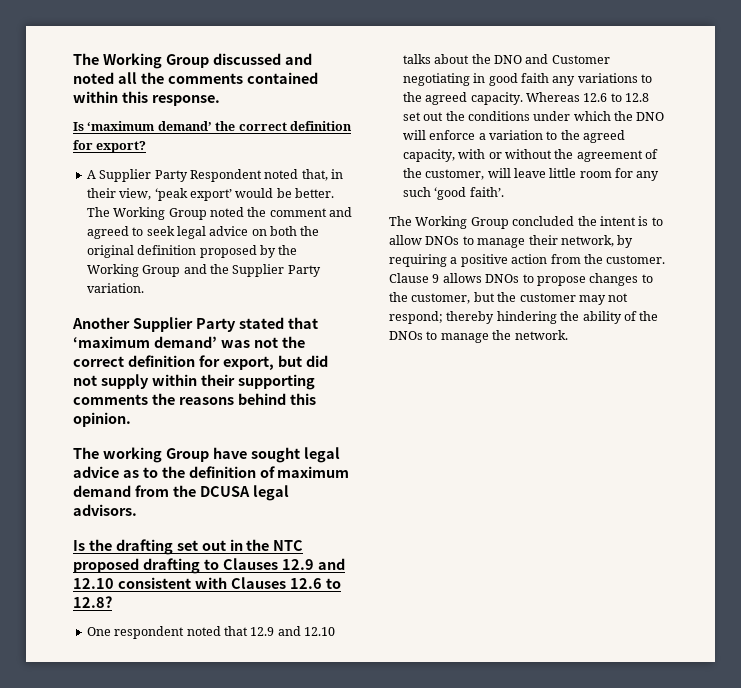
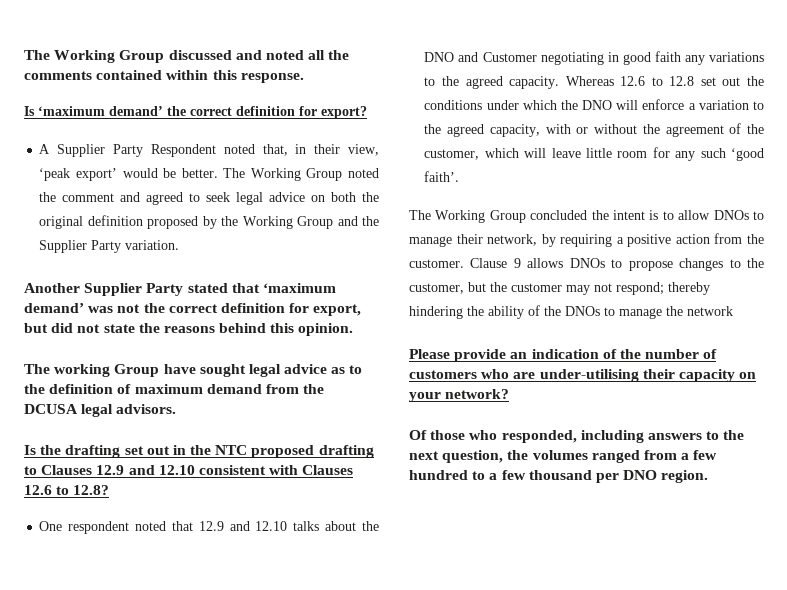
- Another Supplier Party stated that ‘maximum demand’ was not the correct definition for export, but did not supply within their supporting comments the reasons behind this opinion.
+ Another Supplier Party stated that ‘maximum demand’ was not the correct definition for export, but did not state the reasons behind this opinion.
- Whereas 12.6 to 12.8 set out the conditions under which the DNO will enforce a variation to the agreed capacity, with or without the agreement of the customer, will leave little room for any such ‘good faith’.
+ Whereas 12.6 to 12.8 set out the conditions under which the DNO will enforce a variation to the agreed capacity, with or without the agreement of the customer, which will leave little room for any such ‘good faith’.
- Clause 9 allows DNOs to propose changes to the customer, but the customer may not respond; thereby hindering the ability of the DNOs to manage the network.
+ Clause 9 allows DNOs to propose changes to the customer, but the customer may not respond; thereby hindering the ability of the DNOs to manage the network
+ Please provide an indication of the number of customers who are under-utilising their capacity on your network?
+ Of those who responded, including answers to the next question, the volumes ranged from a few hundred to a few thousand per DNO region.

